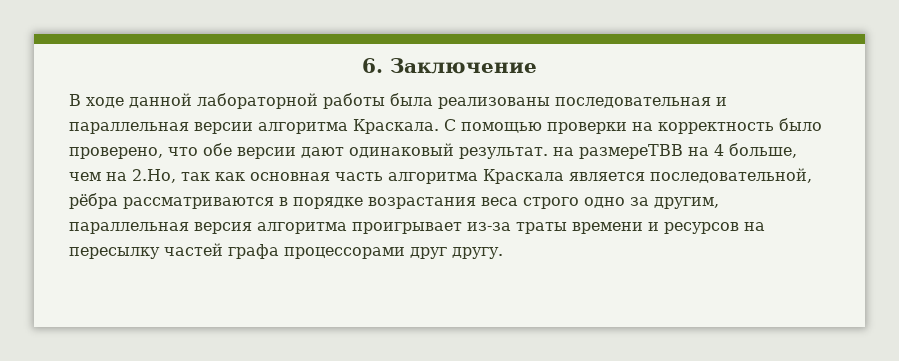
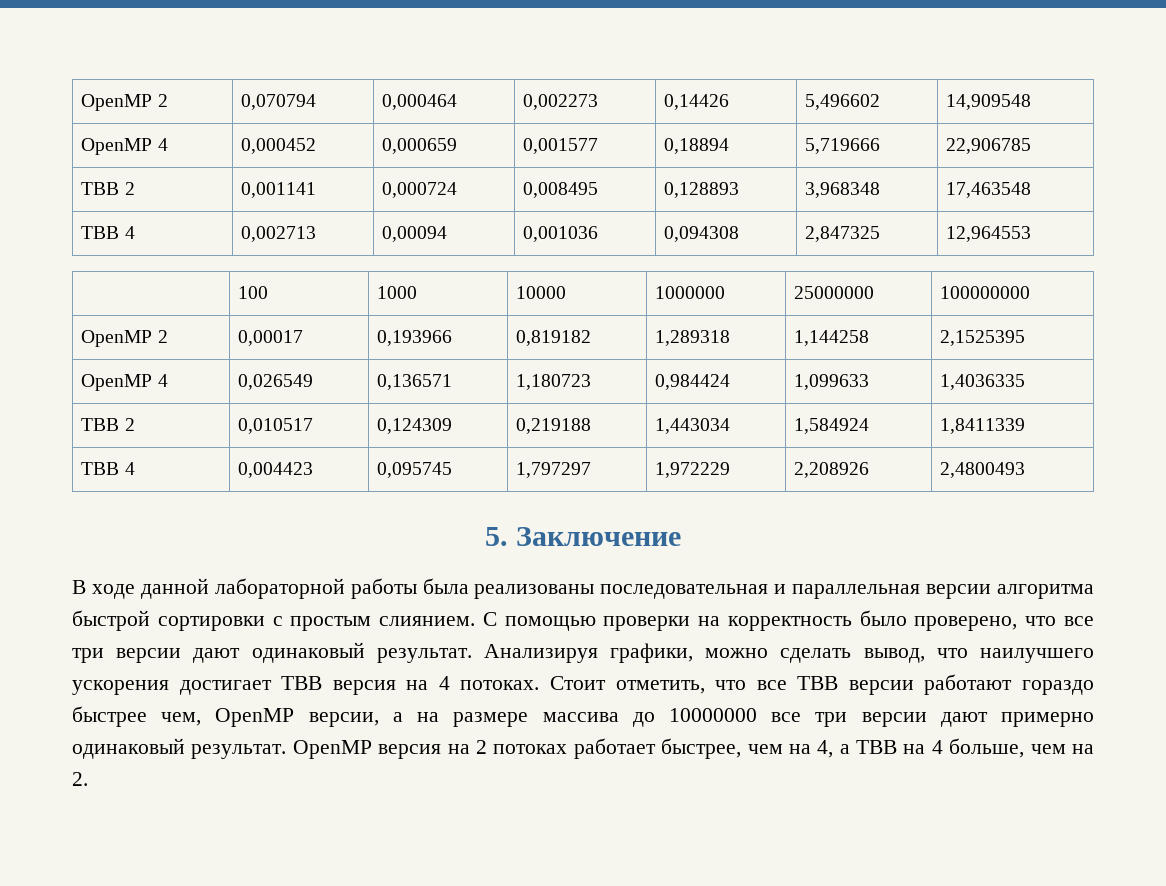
- 6. Заключение
+ OpenMP 2 | 0,070794 | 0,000464 | 0,002273 | 0,14426 | 5,496602 | 14,909548
+ OpenMP 4 | 0,000452 | 0,000659 | 0,001577 | 0,18894 | 5,719666 | 22,906785
+ TBB 2 | 0,001141 | 0,000724 | 0,008495 | 0,128893 | 3,968348 | 17,463548
+ TBB 4 | 0,002713 | 0,00094 | 0,001036 | 0,094308 | 2,847325 | 12,964553
+ | 100 | 1000 | 10000 | 1000000 | 25000000 | 100000000
+ OpenMP 2 | 0,00017 | 0,193966 | 0,819182 | 1,289318 | 1,144258 | 2,1525395
+ OpenMP 4 | 0,026549 | 0,136571 | 1,180723 | 0,984424 | 1,099633 | 1,4036335
+ TBB 2 | 0,010517 | 0,124309 | 0,219188 | 1,443034 | 1,584924 | 1,8411339
+ TBB 4 | 0,004423 | 0,095745 | 1,797297 | 1,972229 | 2,208926 | 2,4800493
+ 5. Заключение
- В ходе данной лабораторной работы была реализованы последовательная и параллельная версии алгоритма Краскала.
+ В ходе данной лабораторной работы была реализованы последовательная и параллельная версии алгоритма быстрой сортировки с простым слиянием.
- С помощью проверки на корректность было проверено, что обе версии дают одинаковый результат. на размереTBB на 4 больше, чем на 2.Но, так как основная часть алгоритма Краскала является последовательной, рёбра рассматриваются в порядке возрастания веса строго одно за другим, параллельная версия алгоритма проигрывает из-за траты времени и ресурсов на пересылку частей графа процессорами друг другу.
+ С помощью проверки на корректность было проверено, что все три версии дают одинаковый результат. Анализируя графики, можно сделать вывод, что наилучшего ускорения достигает TBB версия на 4 потоках. Стоит отметить, что все TBB версии работают гораздо быстрее чем, OpenMP версии, а на размере массива до 10000000 все три версии дают примерно одинаковый результат. OpenMP версия на 2 потоках работает быстрее, чем на 4, а TBB на 4 больше, чем на 2.

